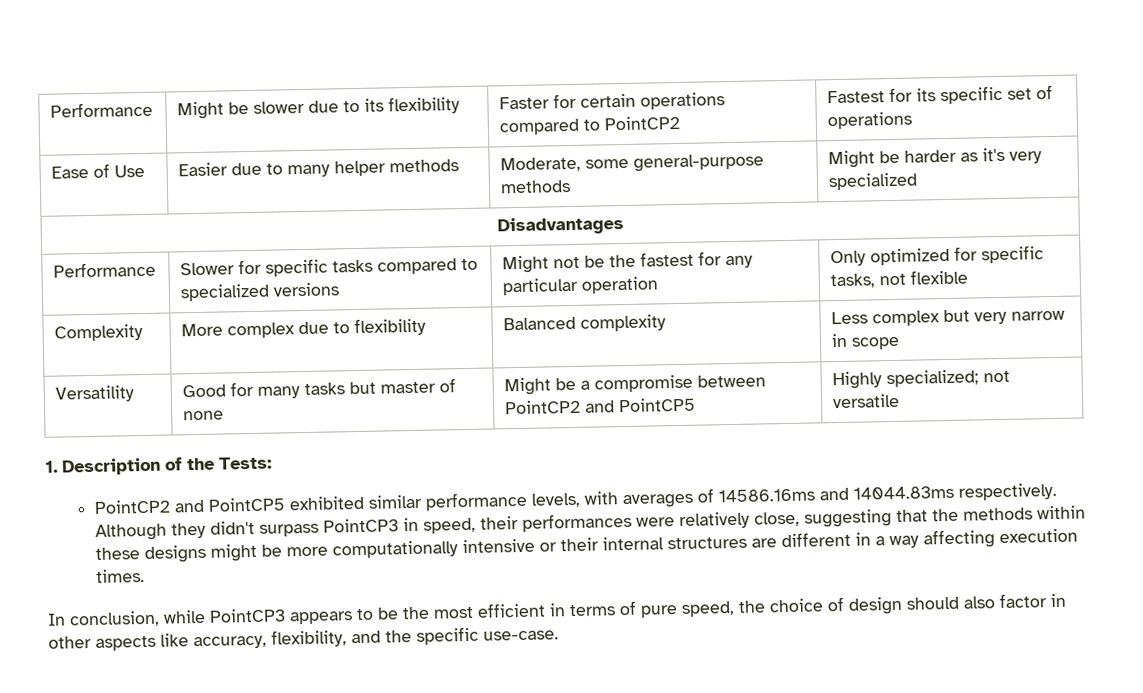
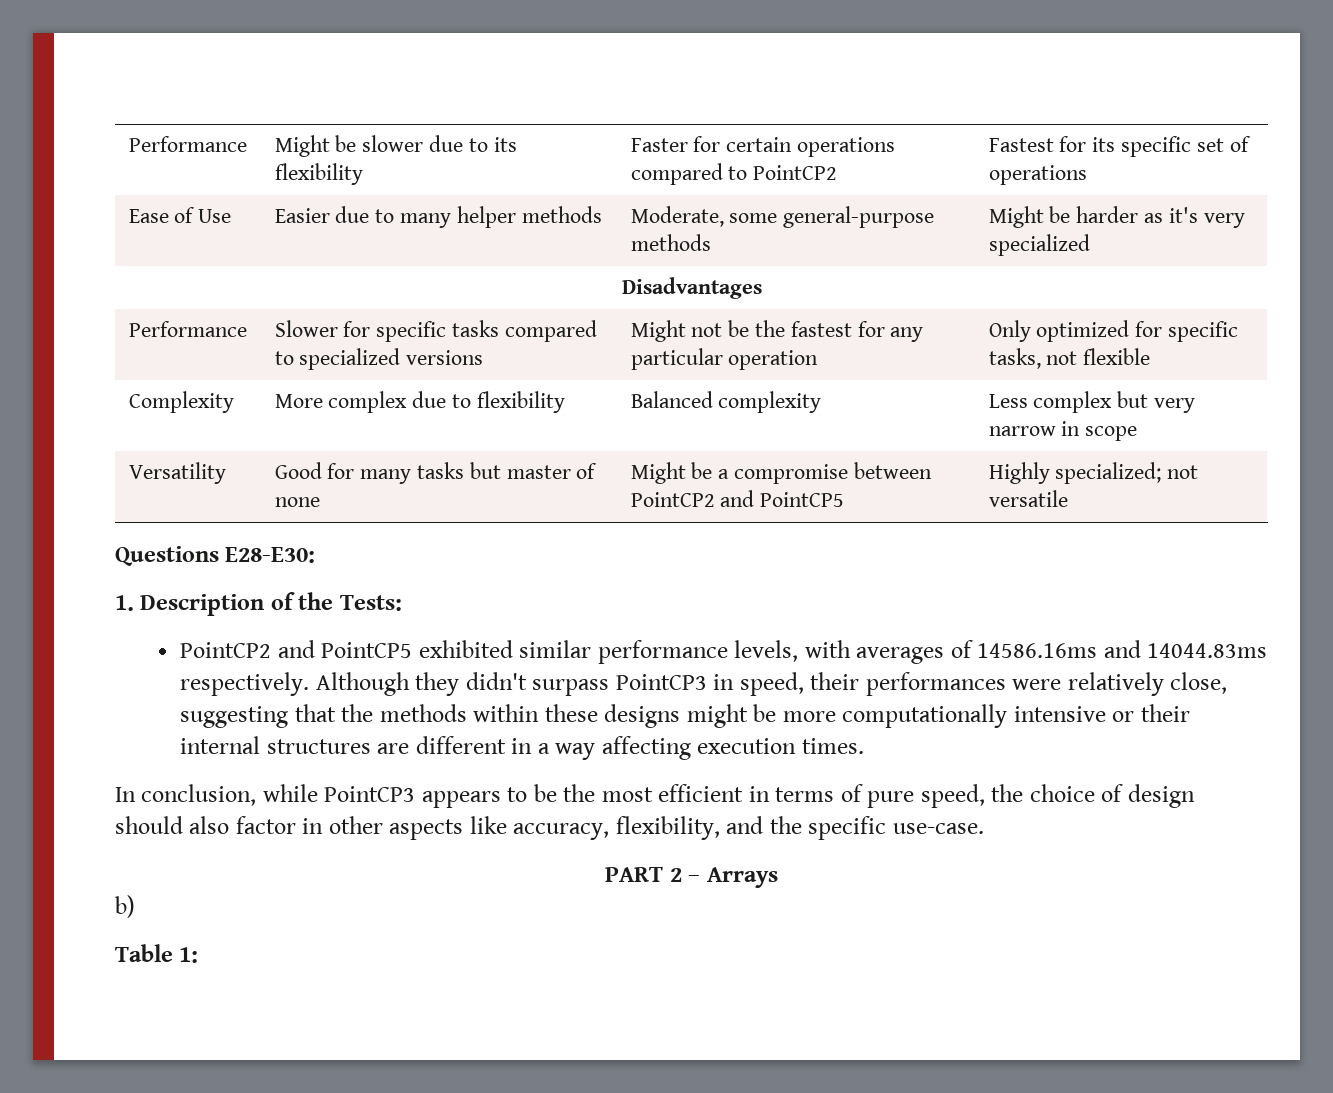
+ Questions E28-E30:
+ PART 2 – Arrays
+ b)
+ Table 1:

